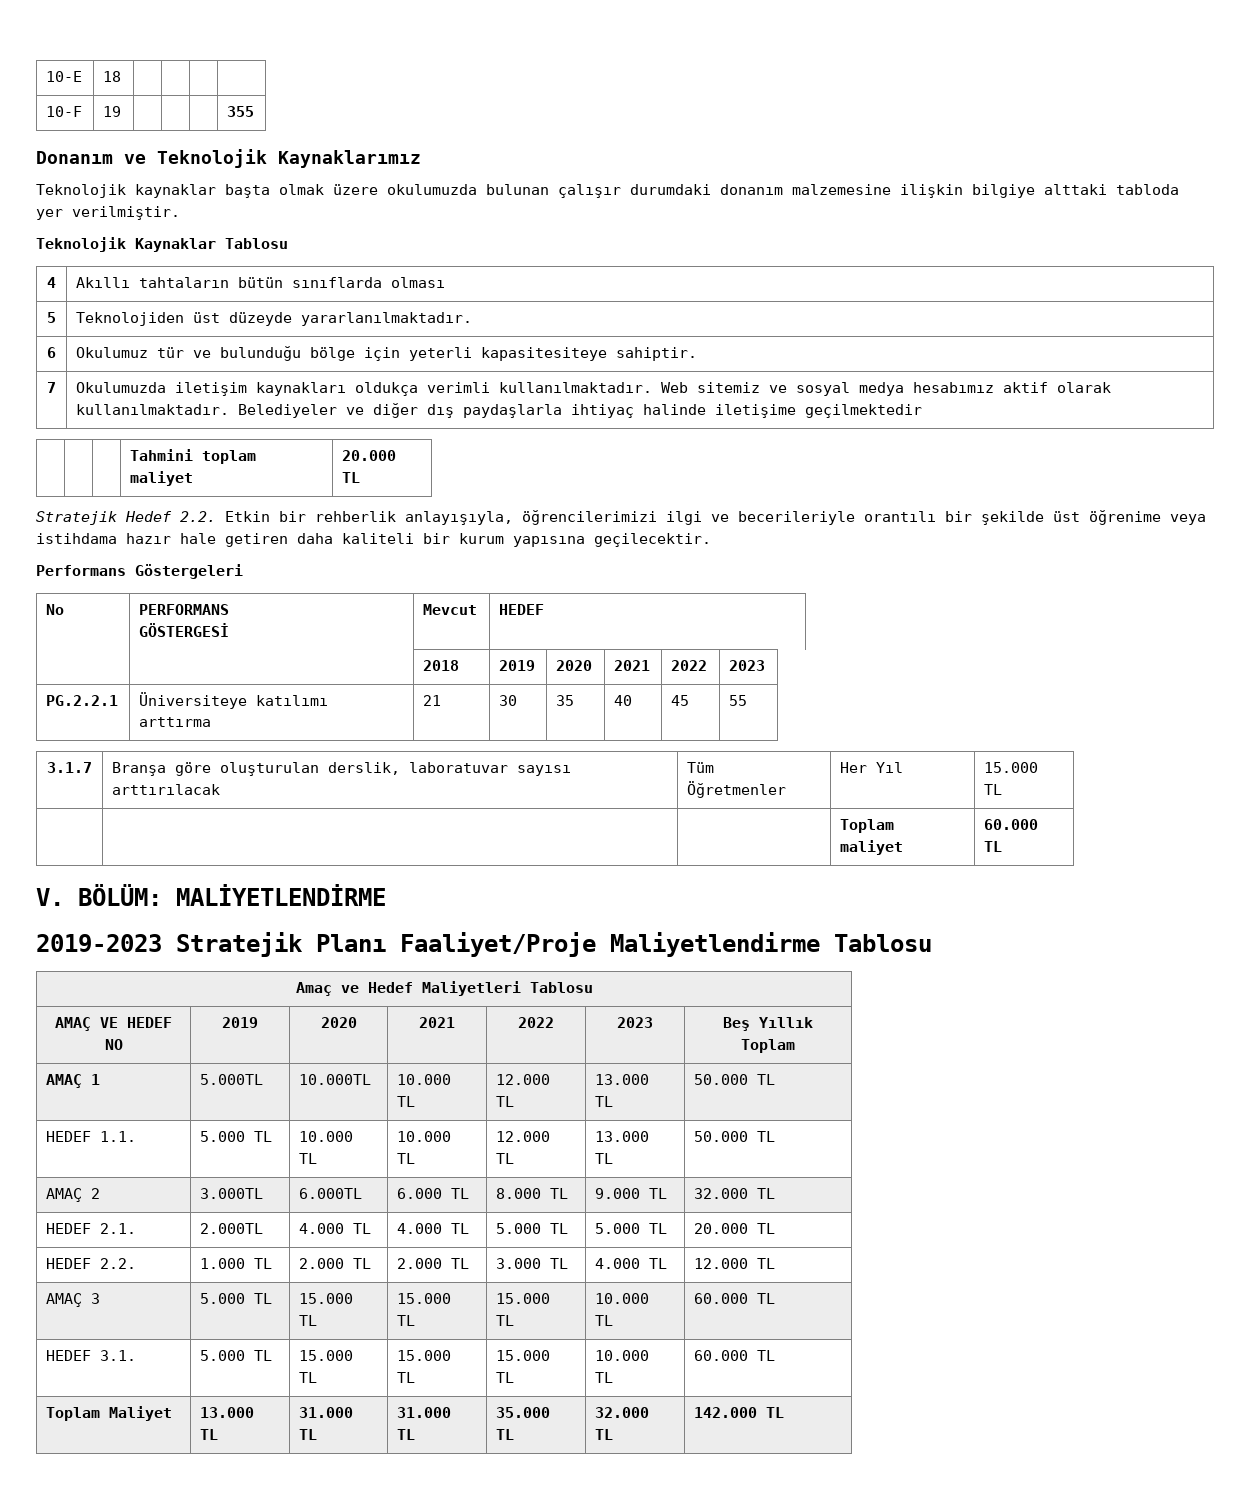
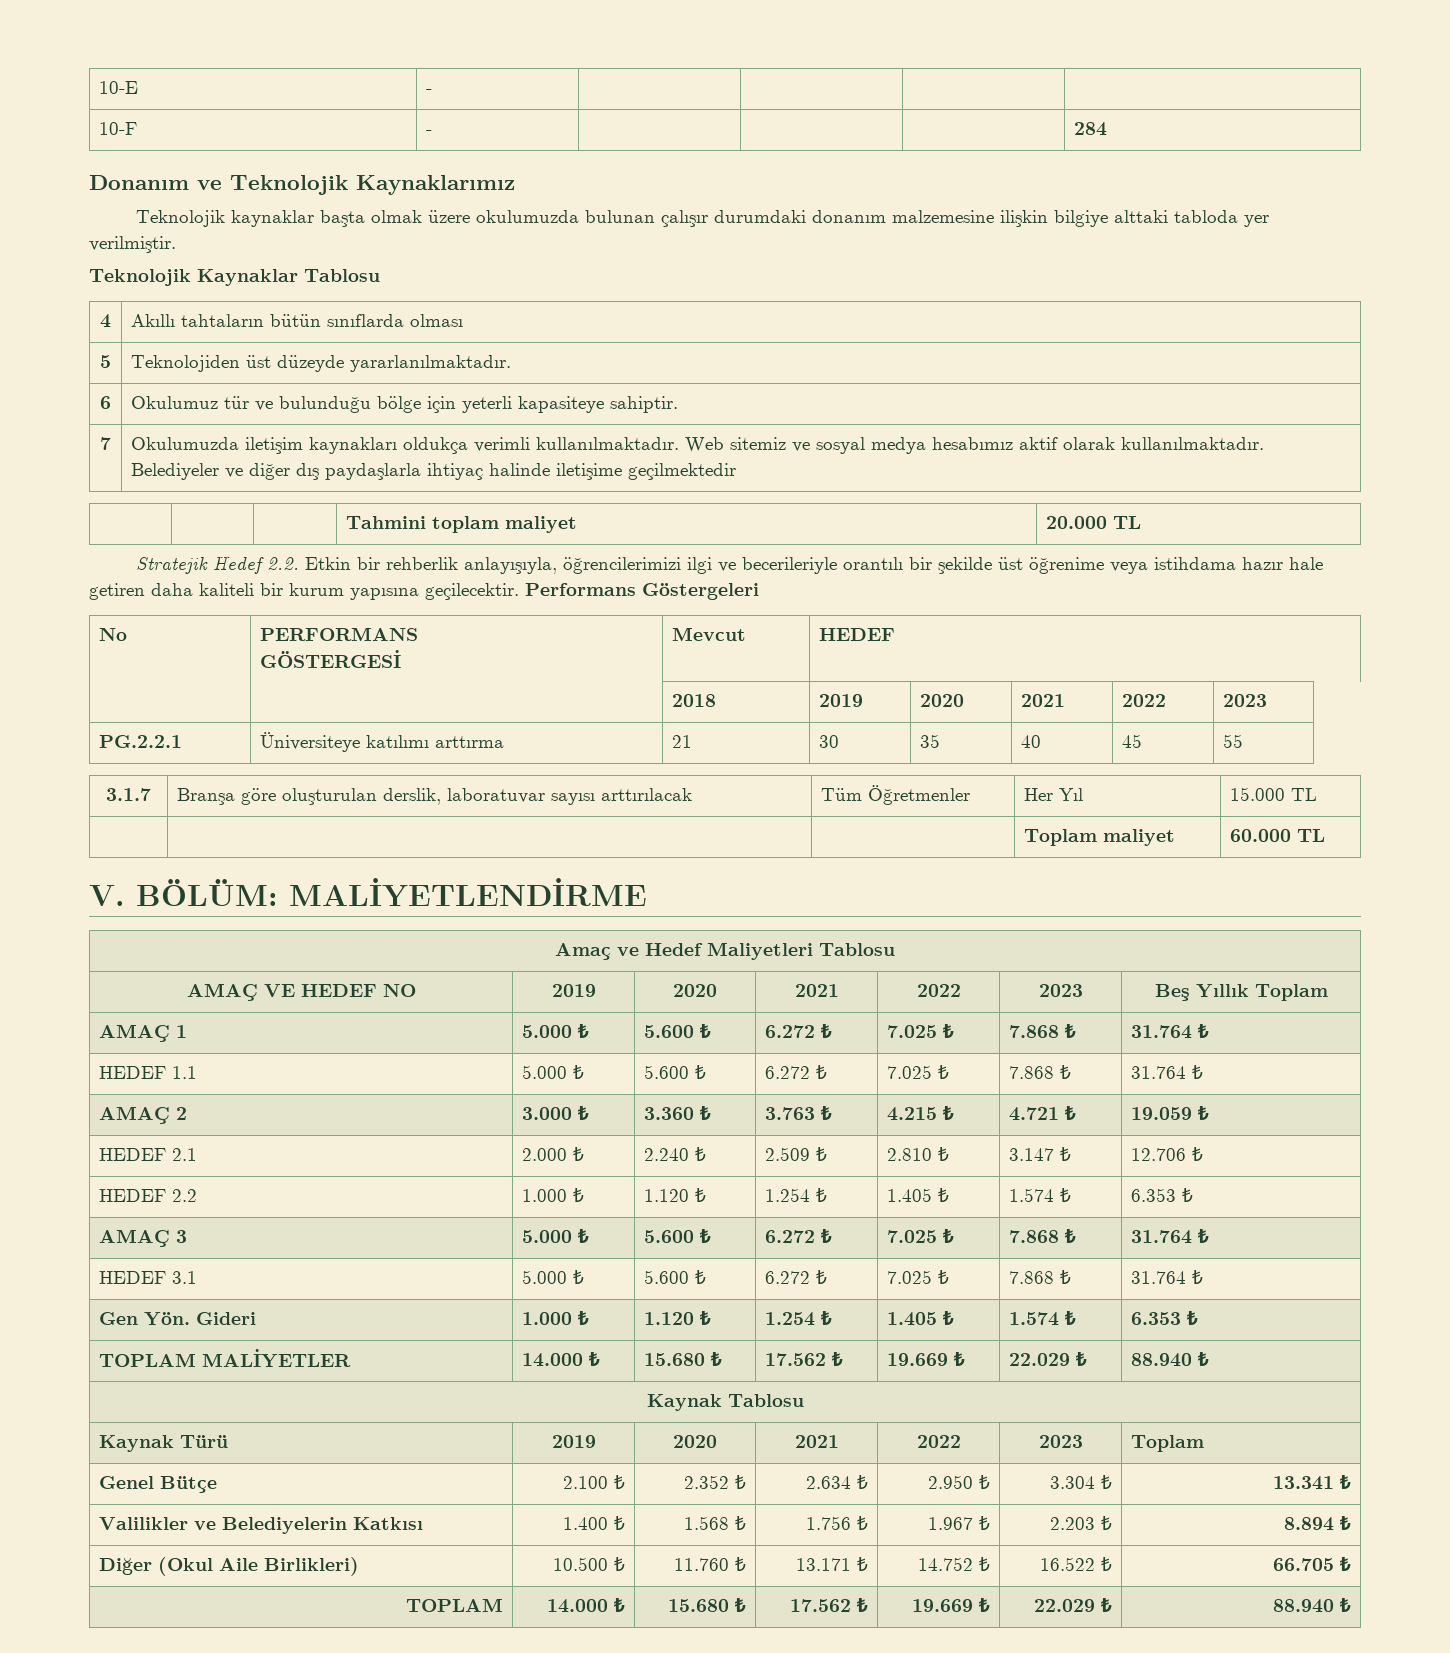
- 10-E | 18 | | | |
+ 10-E | - | | | |
- 10-F | 19 | | | | 355
+ 10-F | - | | | | 284
- 6 | Okulumuz tür ve bulunduğu bölge için yeterli kapasitesiteye sahiptir.
+ 6 | Okulumuz tür ve bulunduğu bölge için yeterli kapasiteye sahiptir.
- Stratejik Hedef 2.2. Etkin bir rehberlik anlayışıyla, öğrencilerimizi ilgi ve becerileriyle orantılı bir şekilde üst öğrenime veya istihdama hazır hale getiren daha kaliteli bir kurum yapısına geçilecektir.
- Performans Göstergeleri
+ Stratejik Hedef 2.2. Etkin bir rehberlik anlayışıyla, öğrencilerimizi ilgi ve becerileriyle orantılı bir şekilde üst öğrenime veya istihdama hazır hale getiren daha kaliteli bir kurum yapısına geçilecektir. Performans Göstergeleri
- 2019-2023 Stratejik Planı Faaliyet/Proje Maliyetlendirme Tablosu
- AMAÇ 1 | 5.000TL | 10.000TL | 10.000 TL | 12.000 TL | 13.000 TL | 50.000 TL
- HEDEF 1.1. | 5.000 TL | 10.000 TL | 10.000 TL | 12.000 TL | 13.000 TL | 50.000 TL
- AMAÇ 2 | 3.000TL | 6.000TL | 6.000 TL | 8.000 TL | 9.000 TL | 32.000 TL
- HEDEF 2.1. | 2.000TL | 4.000 TL | 4.000 TL | 5.000 TL | 5.000 TL | 20.000 TL
- HEDEF 2.2. | 1.000 TL | 2.000 TL | 2.000 TL | 3.000 TL | 4.000 TL | 12.000 TL
- AMAÇ 3 | 5.000 TL | 15.000 TL | 15.000 TL | 15.000 TL | 10.000 TL | 60.000 TL
- HEDEF 3.1. | 5.000 TL | 15.000 TL | 15.000 TL | 15.000 TL | 10.000 TL | 60.000 TL
- Toplam Maliyet | 13.000 TL | 31.000 TL | 31.000 TL | 35.000 TL | 32.000 TL | 142.000 TL
+ AMAÇ 1 | 5.000 ₺ | 5.600 ₺ | 6.272 ₺ | 7.025 ₺ | 7.868 ₺ | 31.764 ₺
+ HEDEF 1.1 | 5.000 ₺ | 5.600 ₺ | 6.272 ₺ | 7.025 ₺ | 7.868 ₺ | 31.764 ₺
+ AMAÇ 2 | 3.000 ₺ | 3.360 ₺ | 3.763 ₺ | 4.215 ₺ | 4.721 ₺ | 19.059 ₺
+ HEDEF 2.1 | 2.000 ₺ | 2.240 ₺ | 2.509 ₺ | 2.810 ₺ | 3.147 ₺ | 12.706 ₺
+ HEDEF 2.2 | 1.000 ₺ | 1.120 ₺ | 1.254 ₺ | 1.405 ₺ | 1.574 ₺ | 6.353 ₺
+ AMAÇ 3 | 5.000 ₺ | 5.600 ₺ | 6.272 ₺ | 7.025 ₺ | 7.868 ₺ | 31.764 ₺
+ HEDEF 3.1 | 5.000 ₺ | 5.600 ₺ | 6.272 ₺ | 7.025 ₺ | 7.868 ₺ | 31.764 ₺
+ Gen Yön. Gideri | 1.000 ₺ | 1.120 ₺ | 1.254 ₺ | 1.405 ₺ | 1.574 ₺ | 6.353 ₺
+ TOPLAM MALİYETLER | 14.000 ₺ | 15.680 ₺ | 17.562 ₺ | 19.669 ₺ | 22.029 ₺ | 88.940 ₺
+ Kaynak Tablosu
+ Kaynak Türü | 2019 | 2020 | 2021 | 2022 | 2023 | Toplam
+ Genel Bütçe | 2.100 ₺ | 2.352 ₺ | 2.634 ₺ | 2.950 ₺ | 3.304 ₺ | 13.341 ₺
+ Valilikler ve Belediyelerin Katkısı | 1.400 ₺ | 1.568 ₺ | 1.756 ₺ | 1.967 ₺ | 2.203 ₺ | 8.894 ₺
+ Diğer (Okul Aile Birlikleri) | 10.500 ₺ | 11.760 ₺ | 13.171 ₺ | 14.752 ₺ | 16.522 ₺ | 66.705 ₺
+ TOPLAM | 14.000 ₺ | 15.680 ₺ | 17.562 ₺ | 19.669 ₺ | 22.029 ₺ | 88.940 ₺

